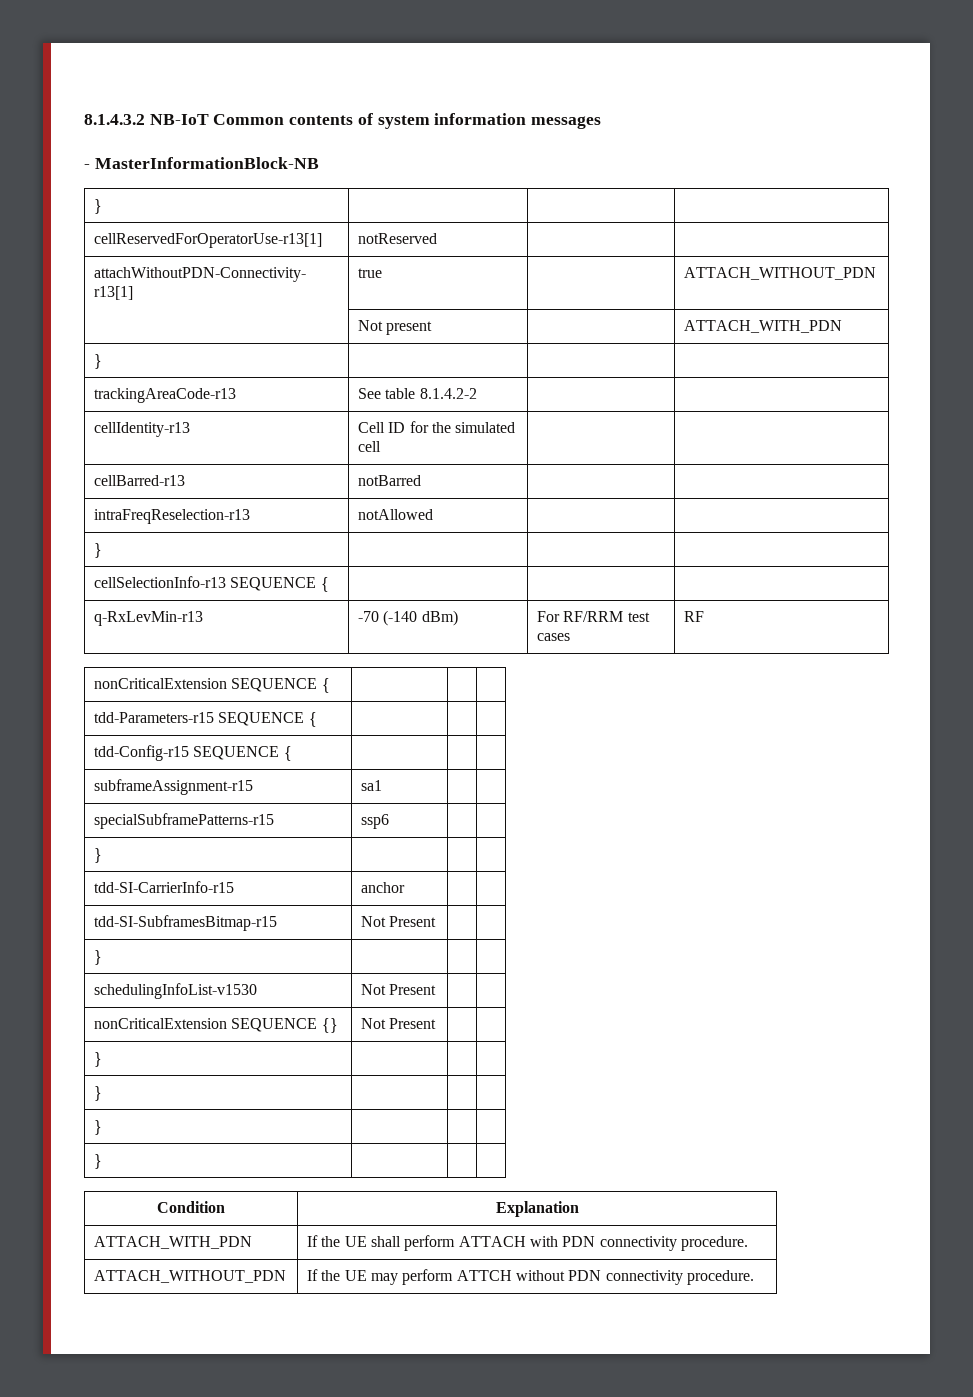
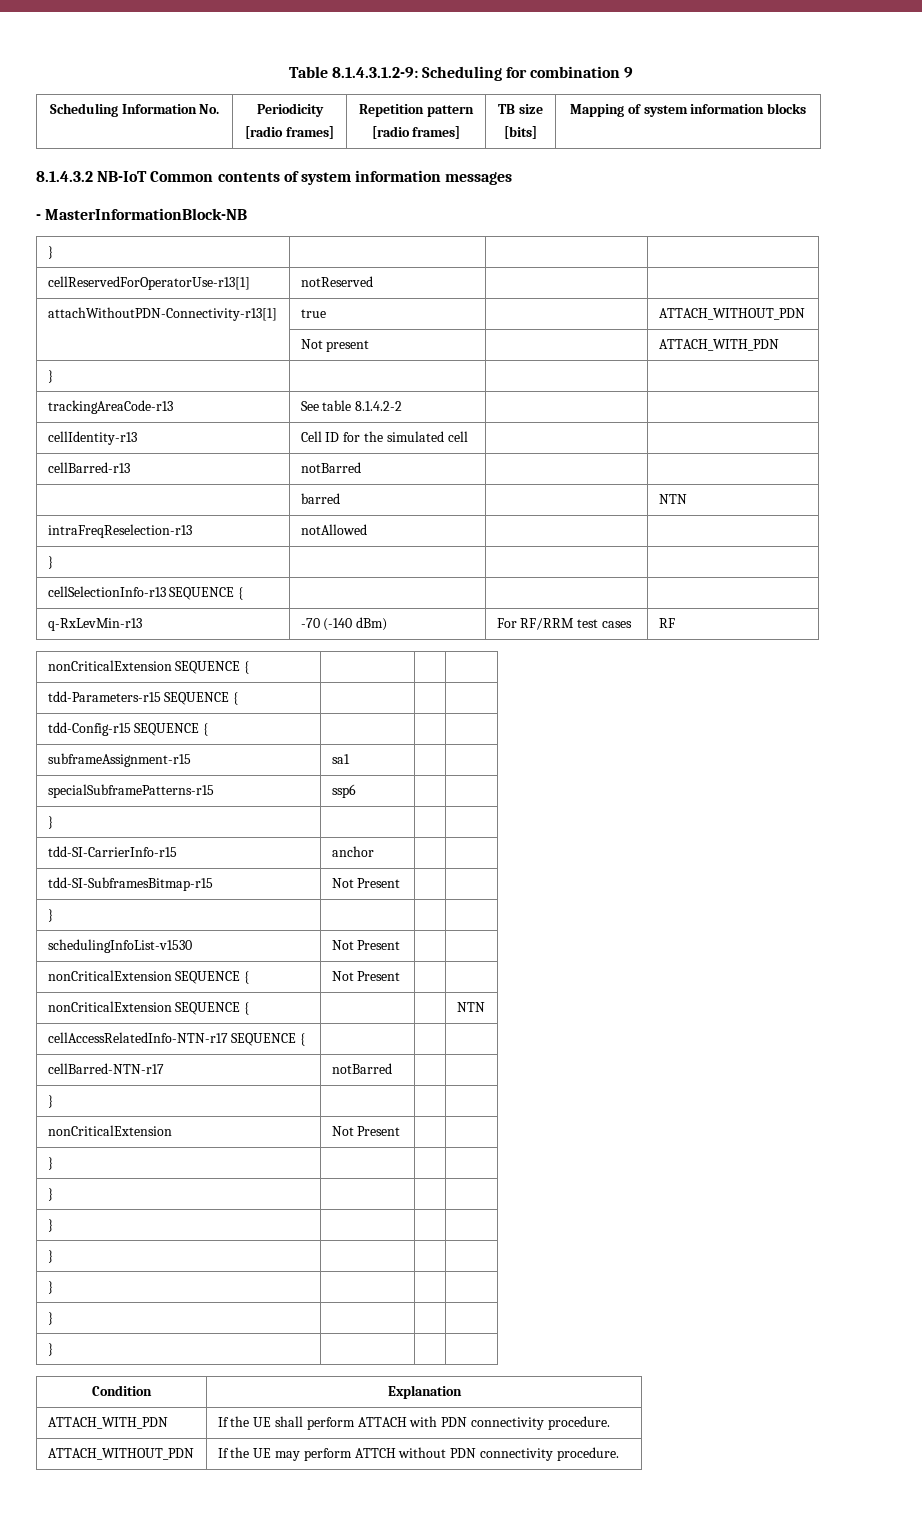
+ Table 8.1.4.3.1.2-9: Scheduling for combination 9
+ Scheduling Information No. | Periodicity
+ [radio frames] | Repetition pattern
+ [radio frames] | TB size
+ [bits] | Mapping of system information blocks
+ | barred | | NTN
- nonCriticalExtension SEQUENCE {} | Not Present | |
+ nonCriticalExtension SEQUENCE { | Not Present | |
+ nonCriticalExtension SEQUENCE { | | | NTN
+ cellAccessRelatedInfo-NTN-r17 SEQUENCE { | | |
+ cellBarred-NTN-r17 | notBarred | |
+ } | | |
+ nonCriticalExtension | Not Present | |
+ } | | |
+ } | | |
+ } | | |

